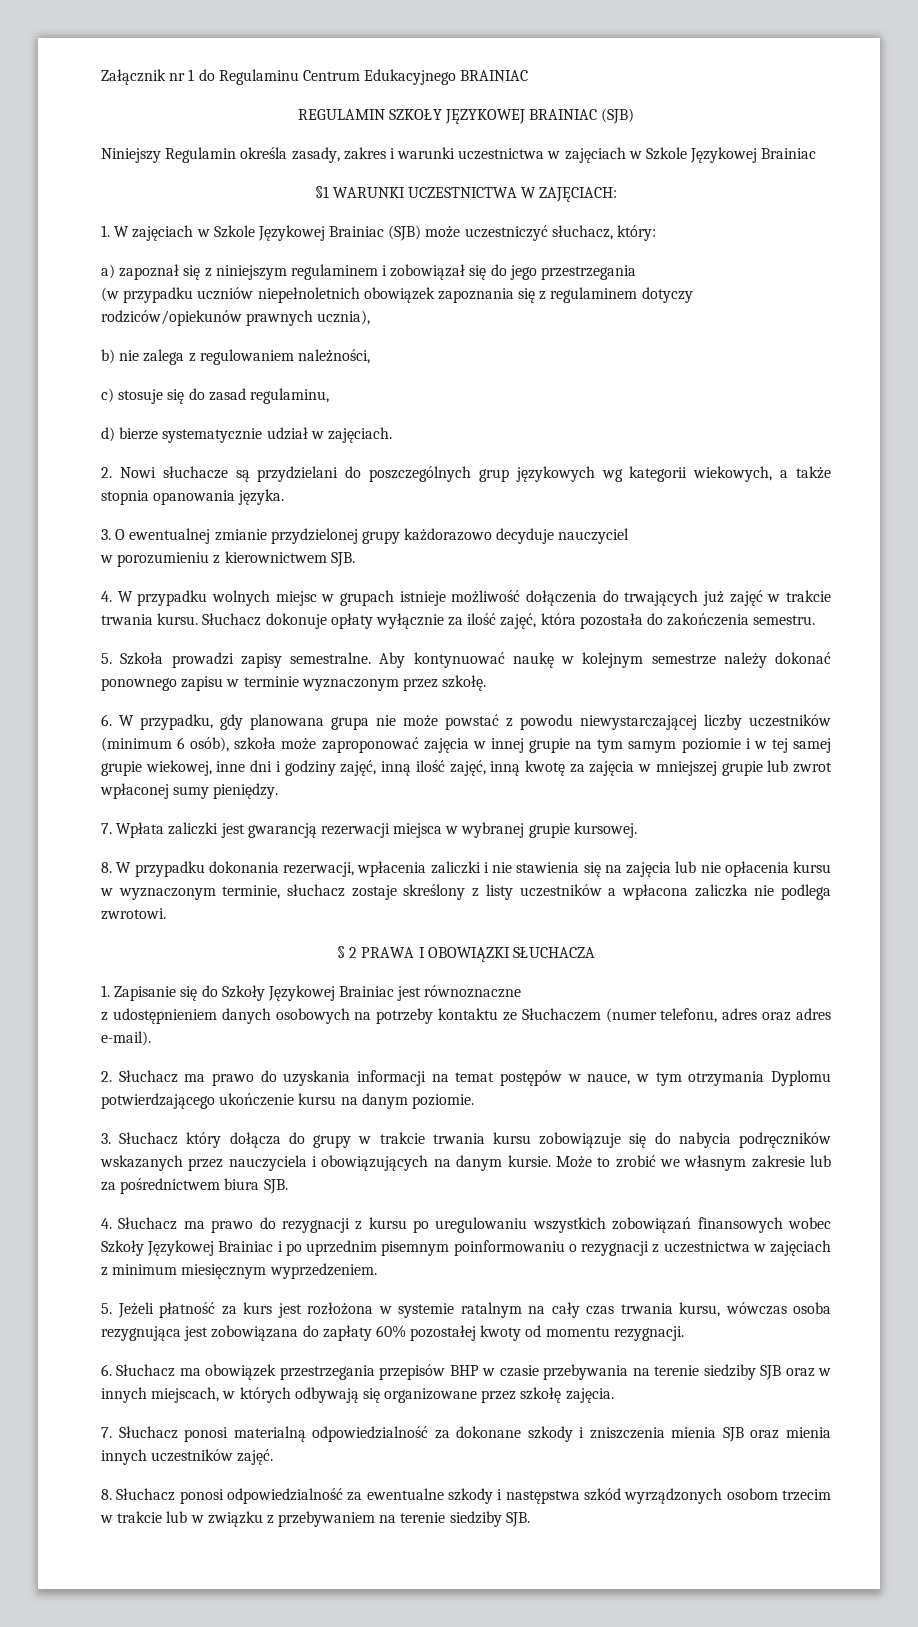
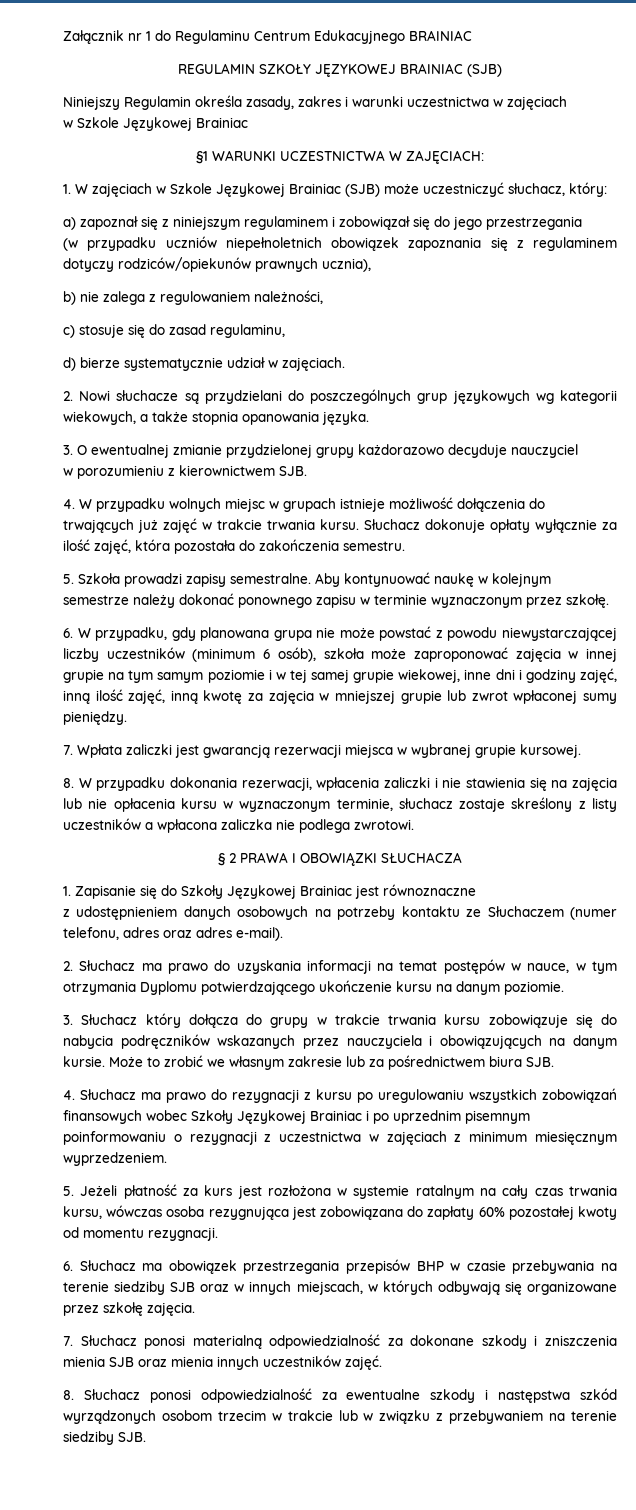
- Niniejszy Regulamin określa zasady, zakres i warunki uczestnictwa w zajęciach w Szkole Językowej Brainiac
+ Niniejszy Regulamin określa zasady, zakres i warunki uczestnictwa w zajęciach
+ w Szkole Językowej Brainiac

